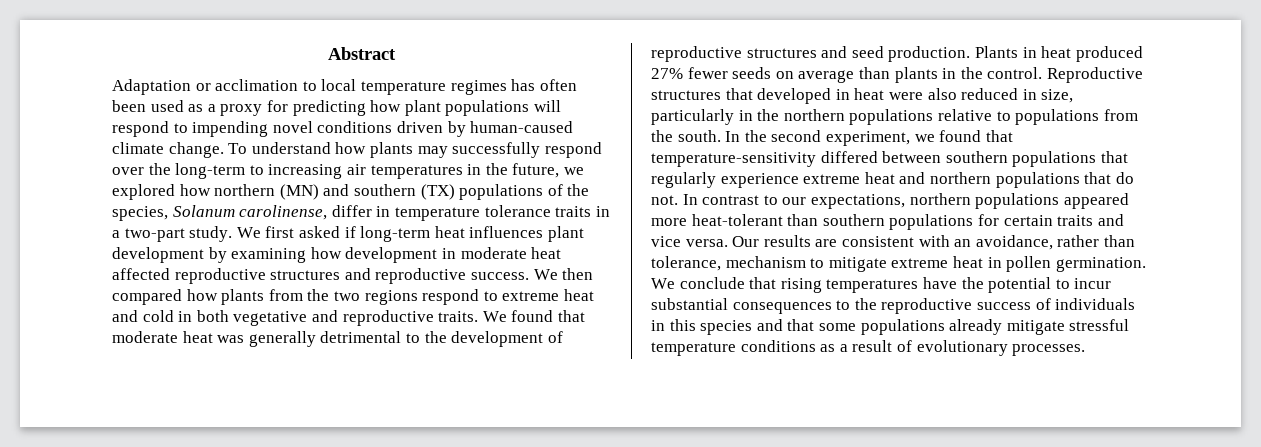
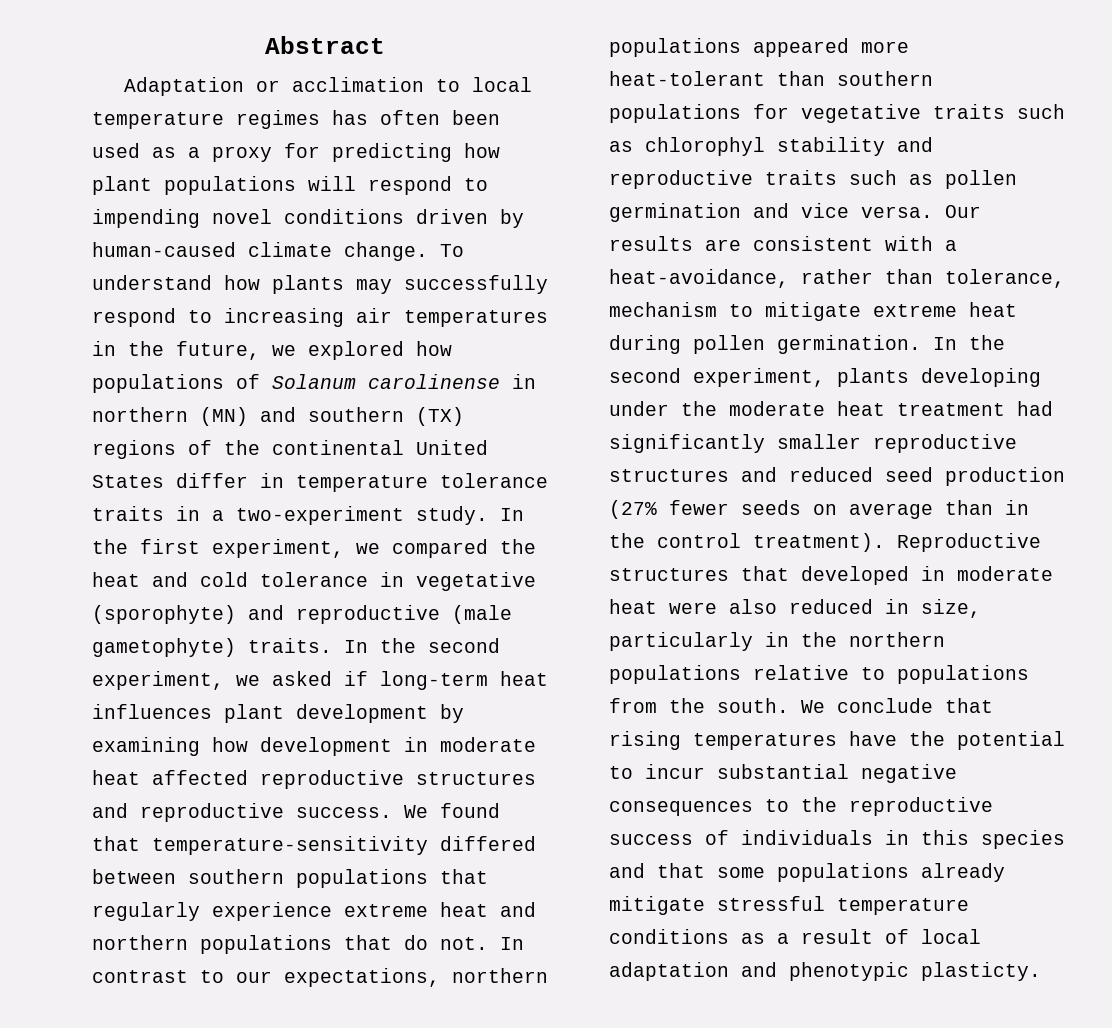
- To understand how plants may successfully respond over the long-term to increasing air temperatures in the future, we explored how northern (MN) and southern (TX) populations of the species, Solanum carolinense, differ in temperature tolerance traits in a two-part study. We first asked if long-term heat influences plant development by examining how development in moderate heat affected reproductive structures and reproductive success.
+ To understand how plants may successfully respond to increasing air temperatures in the future, we explored how populations of Solanum carolinense in northern (MN) and southern (TX) regions of the continental United States differ in temperature tolerance traits in a two-experiment study. In the first experiment, we compared the heat and cold tolerance in vegetative (sporophyte) and reproductive (male gametophyte) traits. In the second experiment, we asked if long-term heat influences plant development by examining how development in moderate heat affected reproductive structures and reproductive success.
- We then compared how plants from the two regions respond to extreme heat and cold in both vegetative and reproductive traits. We found that moderate heat was generally detrimental to the development of reproductive structures and seed production. Plants in heat produced 27% fewer seeds on average than plants in the control. Reproductive structures that developed in heat were also reduced in size, particularly in the northern populations relative to populations from the south. In the second experiment, we found that temperature-sensitivity differed between southern populations that regularly experience extreme heat and northern populations that do not.
+ We found that temperature-sensitivity differed between southern populations that regularly experience extreme heat and northern populations that do not.
- In contrast to our expectations, northern populations appeared more heat-tolerant than southern populations for certain traits and vice versa.
+ In contrast to our expectations, northern populations appeared more heat-tolerant than southern populations for vegetative traits such as chlorophyl stability and reproductive traits such as pollen germination and vice versa.
- Our results are consistent with an avoidance, rather than tolerance, mechanism to mitigate extreme heat in pollen germination.
+ Our results are consistent with a heat-avoidance, rather than tolerance, mechanism to mitigate extreme heat during pollen germination.
+ In the second experiment, plants developing under the moderate heat treatment had significantly smaller reproductive structures and reduced seed production (27% fewer seeds on average than in the control treatment). Reproductive structures that developed in moderate heat were also reduced in size, particularly in the northern populations relative to populations from the south.
- We conclude that rising temperatures have the potential to incur substantial consequences to the reproductive success of individuals in this species and that some populations already mitigate stressful temperature conditions as a result of evolutionary processes.
+ We conclude that rising temperatures have the potential to incur substantial negative consequences to the reproductive success of individuals in this species and that some populations already mitigate stressful temperature conditions as a result of local adaptation and phenotypic plasticty.

